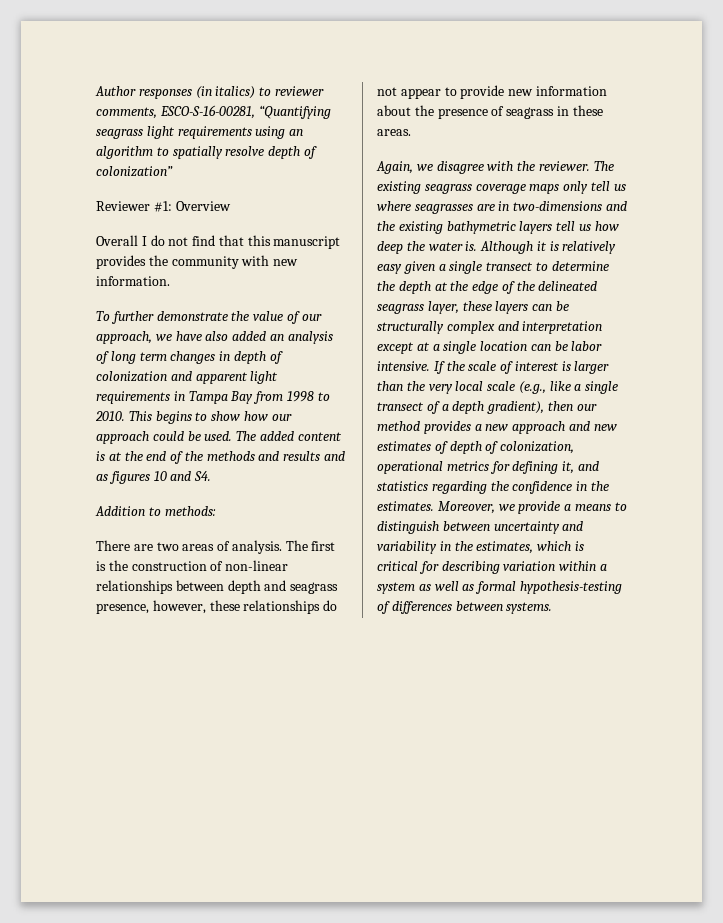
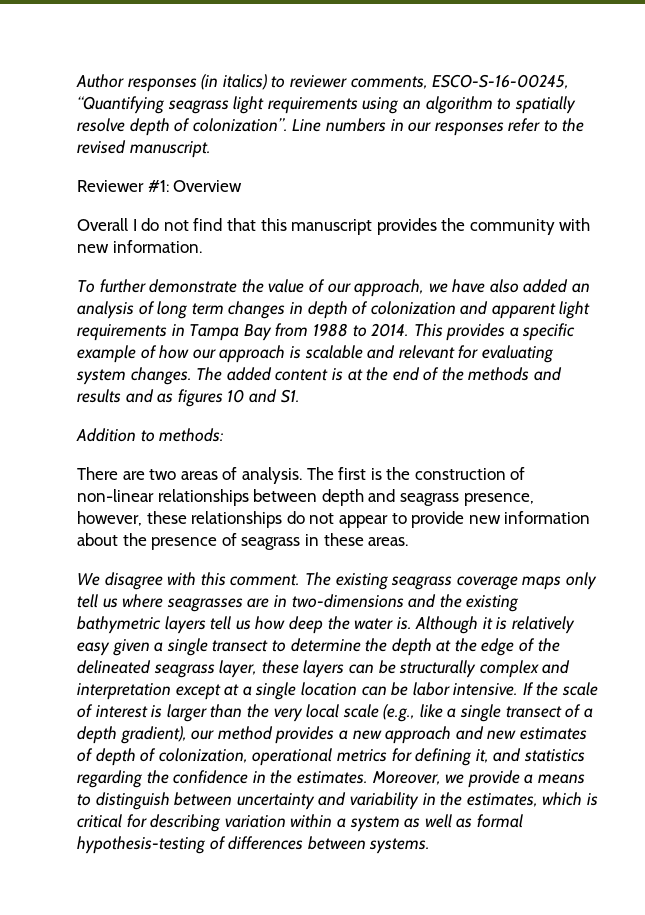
- Author responses (in italics) to reviewer comments, ESCO-S-16-00281, “Quantifying seagrass light requirements using an algorithm to spatially resolve depth of colonization”
+ Author responses (in italics) to reviewer comments, ESCO-S-16-00245, “Quantifying seagrass light requirements using an algorithm to spatially resolve depth of colonization”. Line numbers in our responses refer to the revised manuscript.
- To further demonstrate the value of our approach, we have also added an analysis of long term changes in depth of colonization and apparent light requirements in Tampa Bay from 1998 to 2010. This begins to show how our approach could be used.
+ To further demonstrate the value of our approach, we have also added an analysis of long term changes in depth of colonization and apparent light requirements in Tampa Bay from 1988 to 2014. This provides a specific example of how our approach is scalable and relevant for evaluating system changes.
- The added content is at the end of the methods and results and as figures 10 and S4.
+ The added content is at the end of the methods and results and as figures 10 and S1.
- Again, we disagree with the reviewer.
+ We disagree with this comment.
- If the scale of interest is larger than the very local scale (e.g., like a single transect of a depth gradient), then our method provides a new approach and new estimates of depth of colonization, operational metrics for defining it, and statistics regarding the confidence in the estimates.
+ If the scale of interest is larger than the very local scale (e.g., like a single transect of a depth gradient), our method provides a new approach and new estimates of depth of colonization, operational metrics for defining it, and statistics regarding the confidence in the estimates.

